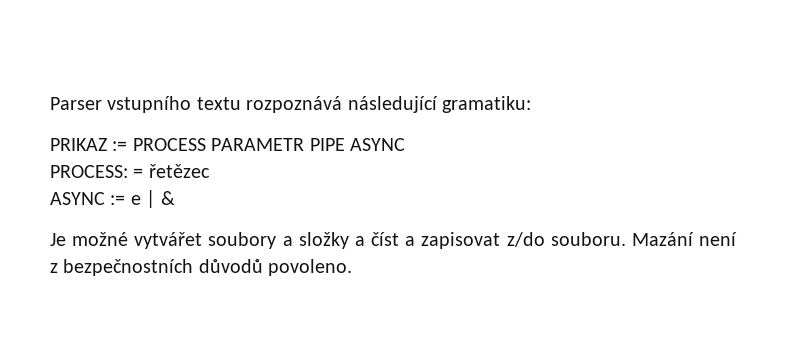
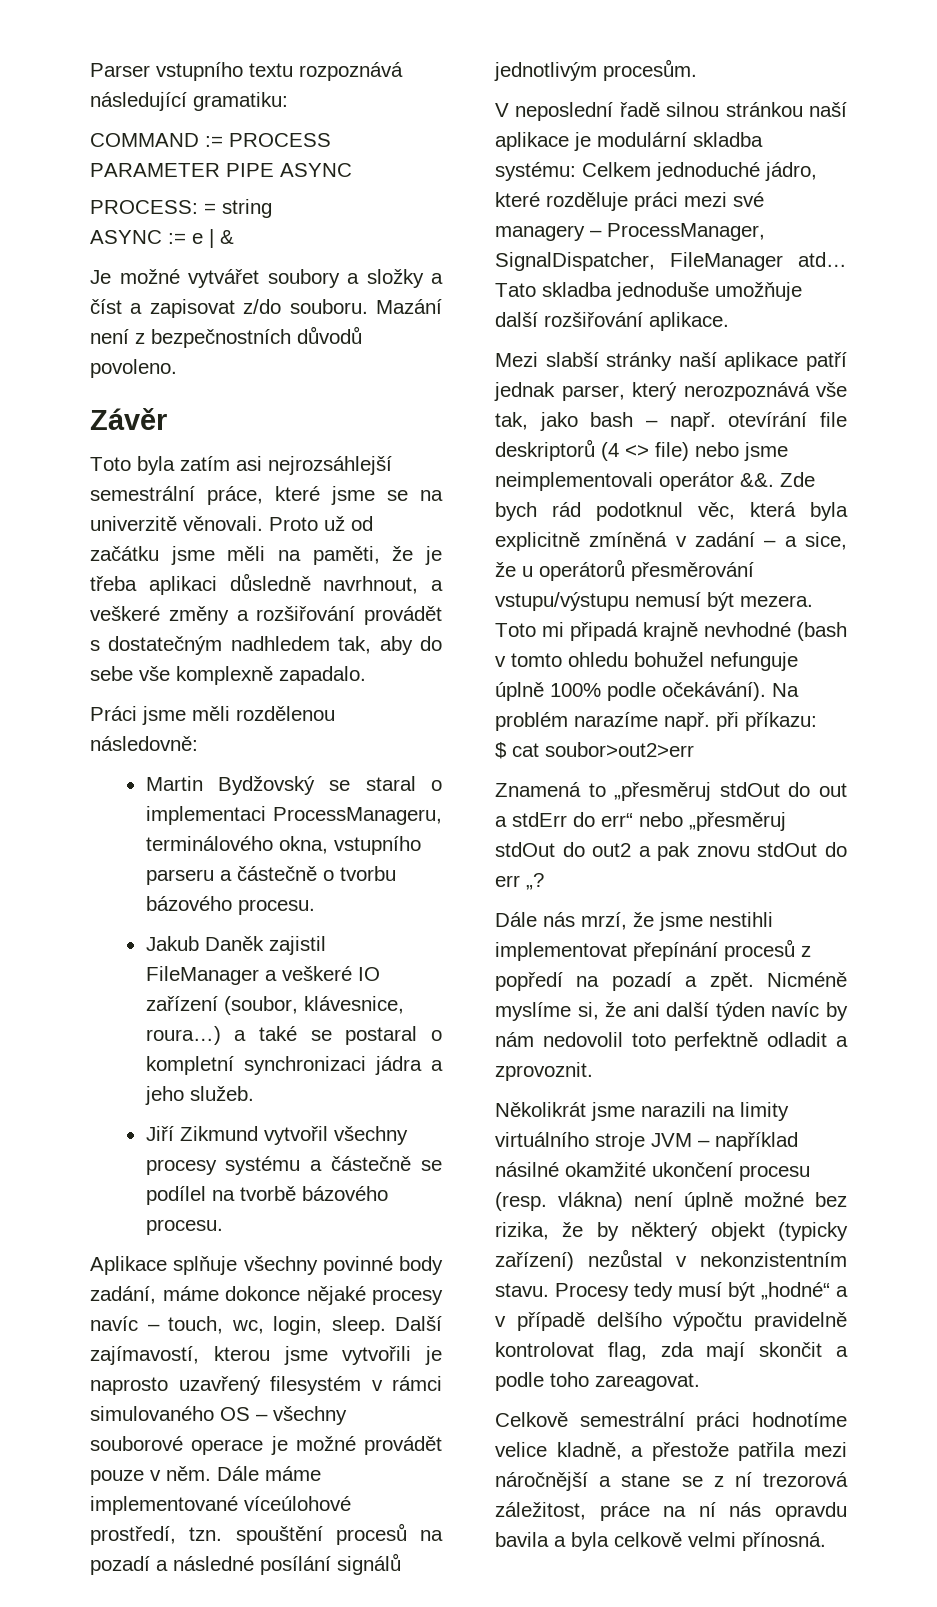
- PRIKAZ := PROCESS PARAMETR PIPE ASYNC
+ COMMAND := PROCESS PARAMETER PIPE ASYNC
- PROCESS: = řetězec
+ PROCESS: = string
+ Závěr
+ Toto byla zatím asi nejrozsáhlejší semestrální práce, které jsme se na univerzitě věnovali. Proto už od začátku jsme měli na paměti, že je třeba aplikaci důsledně navrhnout, a veškeré změny a rozšiřování provádět s dostatečným nadhledem tak, aby do sebe vše komplexně zapadalo.
+ Práci jsme měli rozdělenou následovně:
+ Martin Bydžovský se staral o implementaci ProcessManageru, terminálového okna, vstupního parseru a částečně o tvorbu bázového procesu.
+ Jakub Daněk zajistil FileManager a veškeré IO zařízení (soubor, klávesnice, roura…) a také se postaral o kompletní synchronizaci jádra a jeho služeb.
+ Jiří Zikmund vytvořil všechny procesy systému a částečně se podílel na tvorbě bázového procesu.
+ Aplikace splňuje všechny povinné body zadání, máme dokonce nějaké procesy navíc – touch, wc, login, sleep. Další zajímavostí, kterou jsme vytvořili je naprosto uzavřený filesystém v rámci simulovaného OS – všechny souborové operace je možné provádět pouze v něm. Dále máme implementované víceúlohové prostředí, tzn. spouštění procesů na pozadí a následné posílání signálů jednotlivým procesům.
+ V neposlední řadě silnou stránkou naší aplikace je modulární skladba systému: Celkem jednoduché jádro, které rozděluje práci mezi své managery – ProcessManager, SignalDispatcher, FileManager atd… Tato skladba jednoduše umožňuje další rozšiřování aplikace.
+ Mezi slabší stránky naší aplikace patří jednak parser, který nerozpoznává vše tak, jako bash – např. otevírání file deskriptorů (4 <> file) nebo jsme neimplementovali operátor &&. Zde bych rád podotknul věc, která byla explicitně zmíněná v zadání – a sice, že u operátorů přesměrování vstupu/výstupu nemusí být mezera. Toto mi připadá krajně nevhodné (bash v tomto ohledu bohužel nefunguje úplně 100% podle očekávání). Na problém narazíme např. při příkazu:
+ $ cat soubor>out2>err
+ Znamená to „přesměruj stdOut do out a stdErr do err“ nebo „přesměruj stdOut do out2 a pak znovu stdOut do err „?
+ Dále nás mrzí, že jsme nestihli implementovat přepínání procesů z popředí na pozadí a zpět. Nicméně myslíme si, že ani další týden navíc by nám nedovolil toto perfektně odladit a zprovoznit.
+ Několikrát jsme narazili na limity virtuálního stroje JVM – například násilné okamžité ukončení procesu (resp. vlákna) není úplně možné bez rizika, že by některý objekt (typicky zařízení) nezůstal v nekonzistentním stavu. Procesy tedy musí být „hodné“ a v případě delšího výpočtu pravidelně kontrolovat flag, zda mají skončit a podle toho zareagovat.
+ Celkově semestrální práci hodnotíme velice kladně, a přestože patřila mezi náročnější a stane se z ní trezorová záležitost, práce na ní nás opravdu bavila a byla celkově velmi přínosná.

